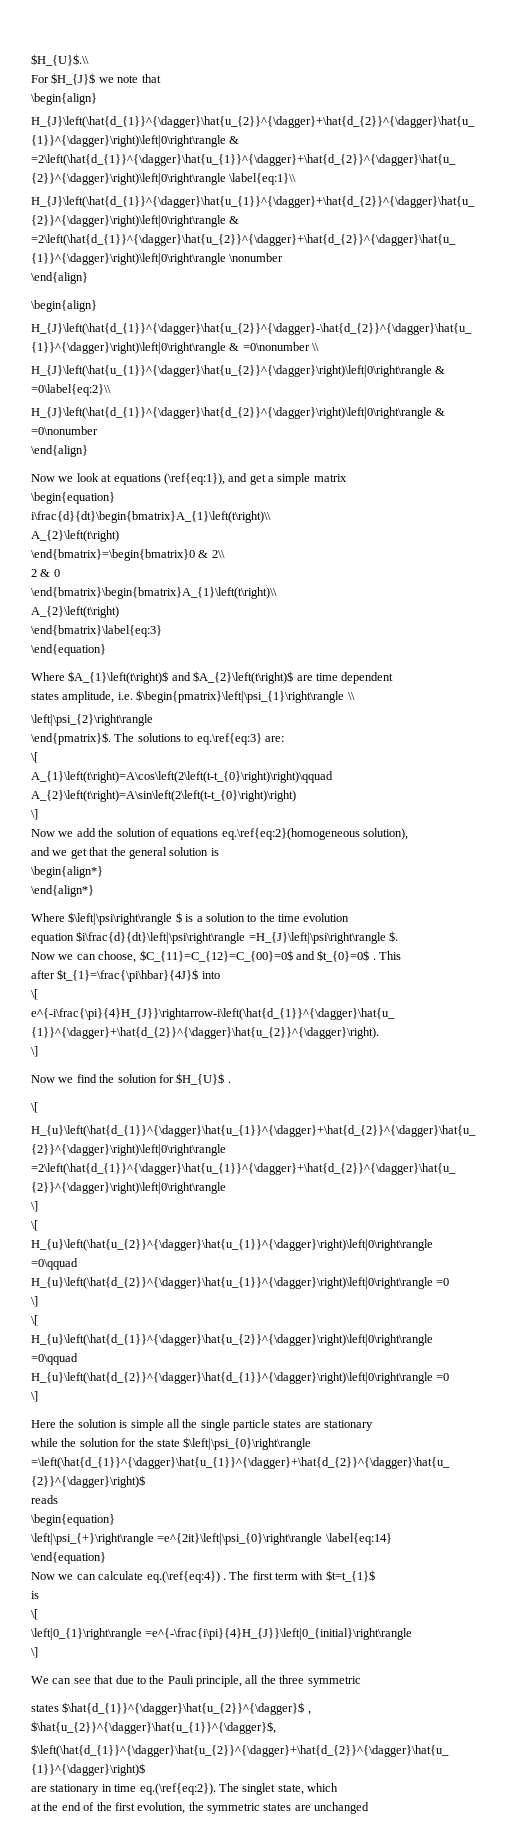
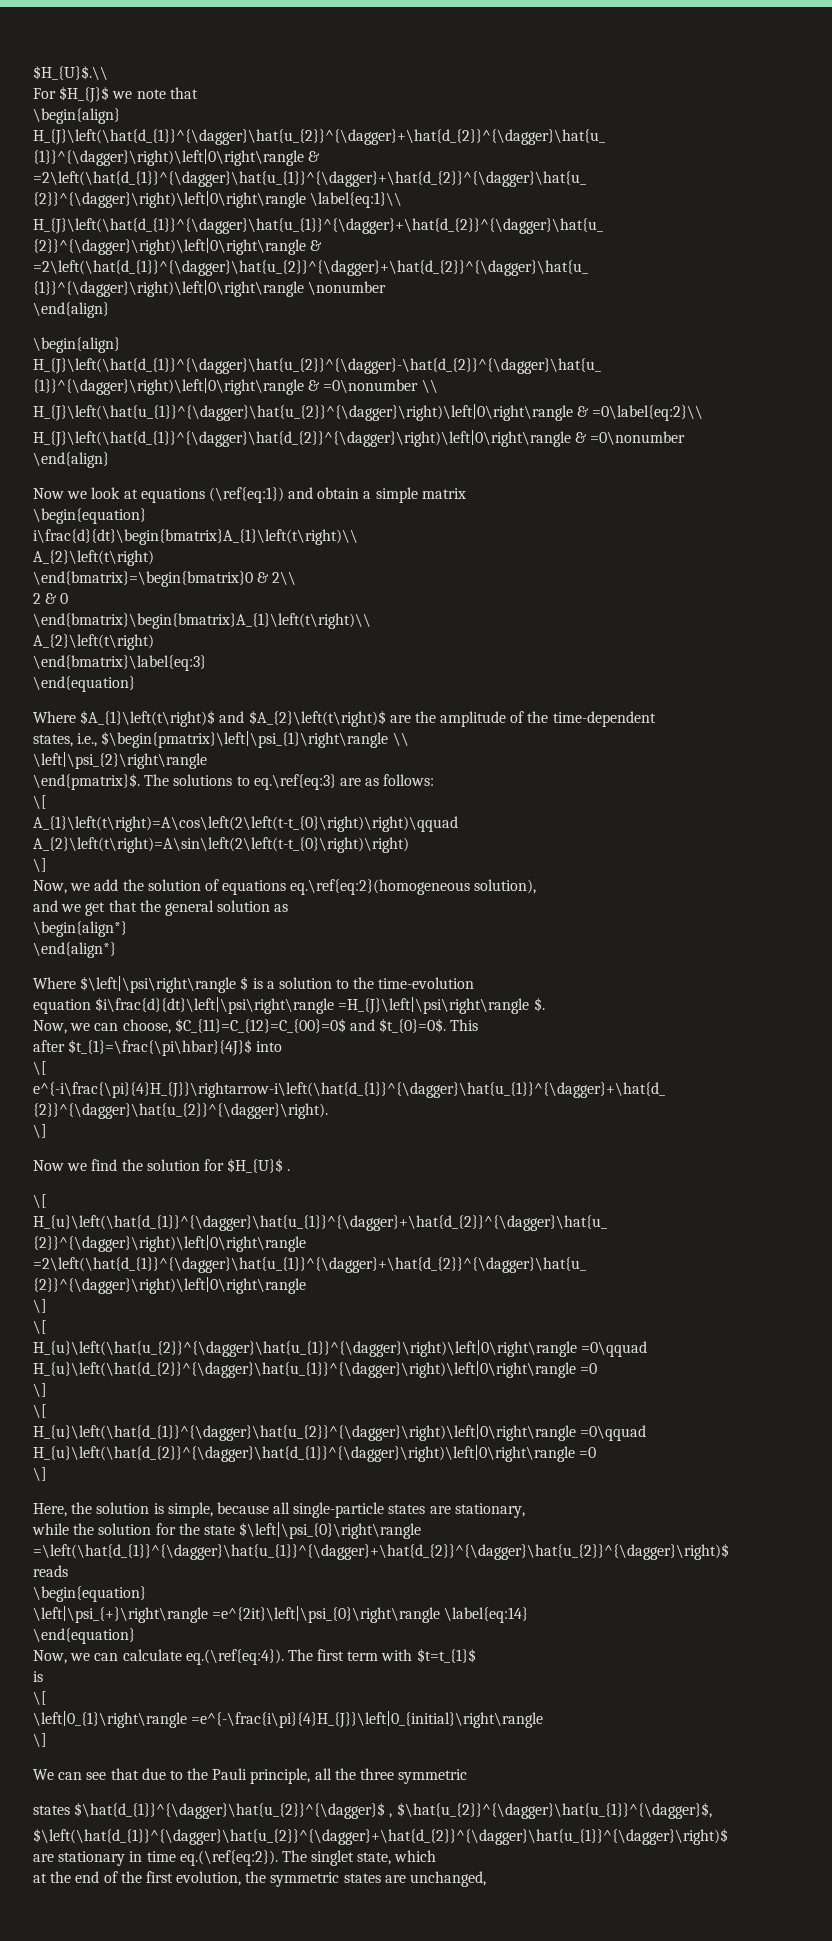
- Now we look at equations (\ref{eq:1}), and get a simple matrix
+ Now we look at equations (\ref{eq:1}) and obtain a simple matrix
- Where $A_{1}\left(t\right)$ and $A_{2}\left(t\right)$ are time dependent
- states amplitude, i.e. $\begin{pmatrix}\left|\psi_{1}\right\rangle \\
+ Where $A_{1}\left(t\right)$ and $A_{2}\left(t\right)$ are the amplitude of the time-dependent
+ states, i.e., $\begin{pmatrix}\left|\psi_{1}\right\rangle \\
- The solutions to eq.\ref{eq:3} are:
+ The solutions to eq.\ref{eq:3} are as follows:
- Now we add the solution of equations eq.\ref{eq:2}(homogeneous solution),
+ Now, we add the solution of equations eq.\ref{eq:2}(homogeneous solution),
- and we get that the general solution is
+ and we get that the general solution as
- Where $\left|\psi\right\rangle $ is a solution to the time evolution
+ Where $\left|\psi\right\rangle $ is a solution to the time-evolution
- Now we can choose, $C_{11}=C_{12}=C_{00}=0$ and $t_{0}=0$ .
+ Now, we can choose, $C_{11}=C_{12}=C_{00}=0$ and $t_{0}=0$.
- Here the solution is simple all the single particle states are stationary
+ Here, the solution is simple, because all single-particle states are stationary,
- Now we can calculate eq.(\ref{eq:4}) . The first term with $t=t_{1}$
+ Now, we can calculate eq.(\ref{eq:4}). The first term with $t=t_{1}$
- at the end of the first evolution, the symmetric states are unchanged
+ at the end of the first evolution, the symmetric states are unchanged,

